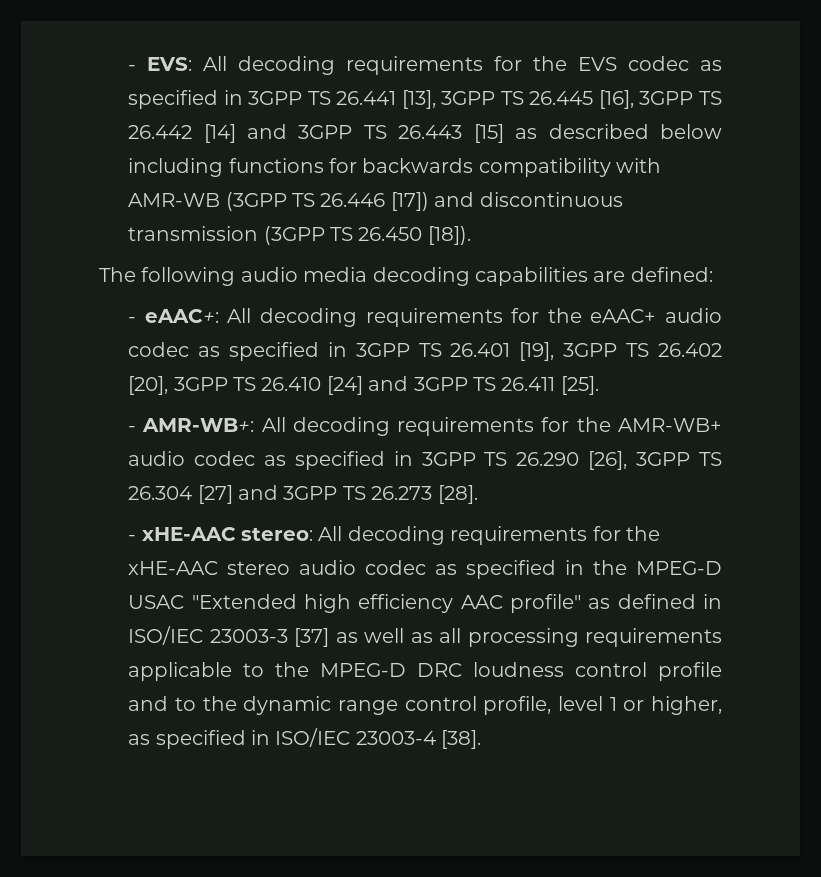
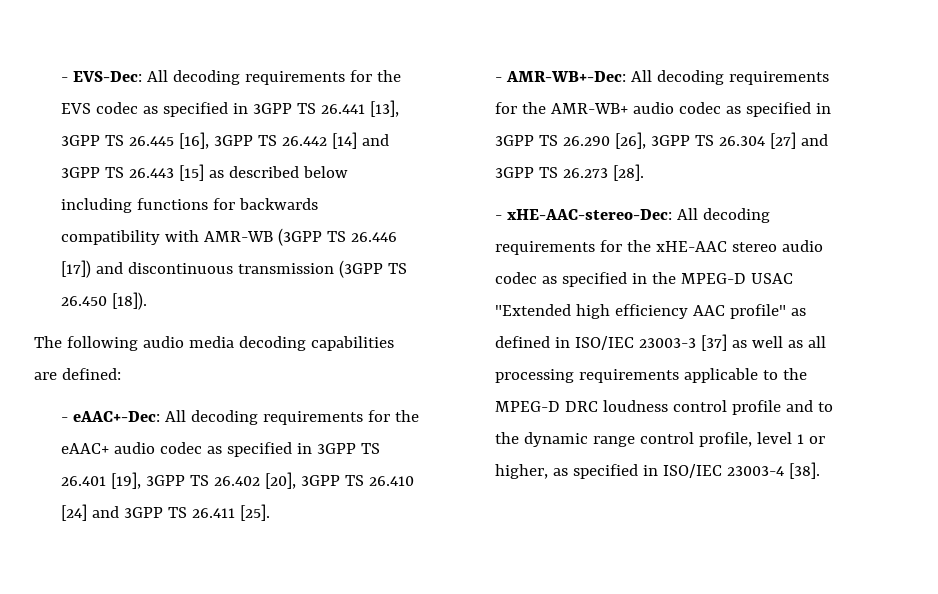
- - EVS: All decoding requirements for the EVS codec as specified in 3GPP TS 26.441 [13], 3GPP TS 26.445 [16], 3GPP TS 26.442 [14] and 3GPP TS 26.443 [15] as described below including functions for backwards compatibility with AMR-WB (3GPP TS 26.446 [17]) and discontinuous transmission (3GPP TS 26.450 [18]).
+ - EVS-Dec: All decoding requirements for the EVS codec as specified in 3GPP TS 26.441 [13], 3GPP TS 26.445 [16], 3GPP TS 26.442 [14] and 3GPP TS 26.443 [15] as described below including functions for backwards compatibility with AMR-WB (3GPP TS 26.446 [17]) and discontinuous transmission (3GPP TS 26.450 [18]).
- - eAAC+: All decoding requirements for the eAAC+ audio codec as specified in 3GPP TS 26.401 [19], 3GPP TS 26.402 [20], 3GPP TS 26.410 [24] and 3GPP TS 26.411 [25].
+ - eAAC+-Dec: All decoding requirements for the eAAC+ audio codec as specified in 3GPP TS 26.401 [19], 3GPP TS 26.402 [20], 3GPP TS 26.410 [24] and 3GPP TS 26.411 [25].
- - AMR-WB+: All decoding requirements for the AMR-WB+ audio codec as specified in 3GPP TS 26.290 [26], 3GPP TS 26.304 [27] and 3GPP TS 26.273 [28].
+ - AMR-WB+-Dec: All decoding requirements for the AMR-WB+ audio codec as specified in 3GPP TS 26.290 [26], 3GPP TS 26.304 [27] and 3GPP TS 26.273 [28].
- - xHE-AAC stereo: All decoding requirements for the xHE-AAC stereo audio codec as specified in the MPEG-D USAC "Extended high efficiency AAC profile" as defined in ISO/IEC 23003-3 [37] as well as all processing requirements applicable to the MPEG-D DRC loudness control profile and to the dynamic range control profile, level 1 or higher, as specified in ISO/IEC 23003-4 [38].
+ - xHE-AAC-stereo-Dec: All decoding requirements for the xHE-AAC stereo audio codec as specified in the MPEG-D USAC "Extended high efficiency AAC profile" as defined in ISO/IEC 23003-3 [37] as well as all processing requirements applicable to the MPEG-D DRC loudness control profile and to the dynamic range control profile, level 1 or higher, as specified in ISO/IEC 23003-4 [38].

